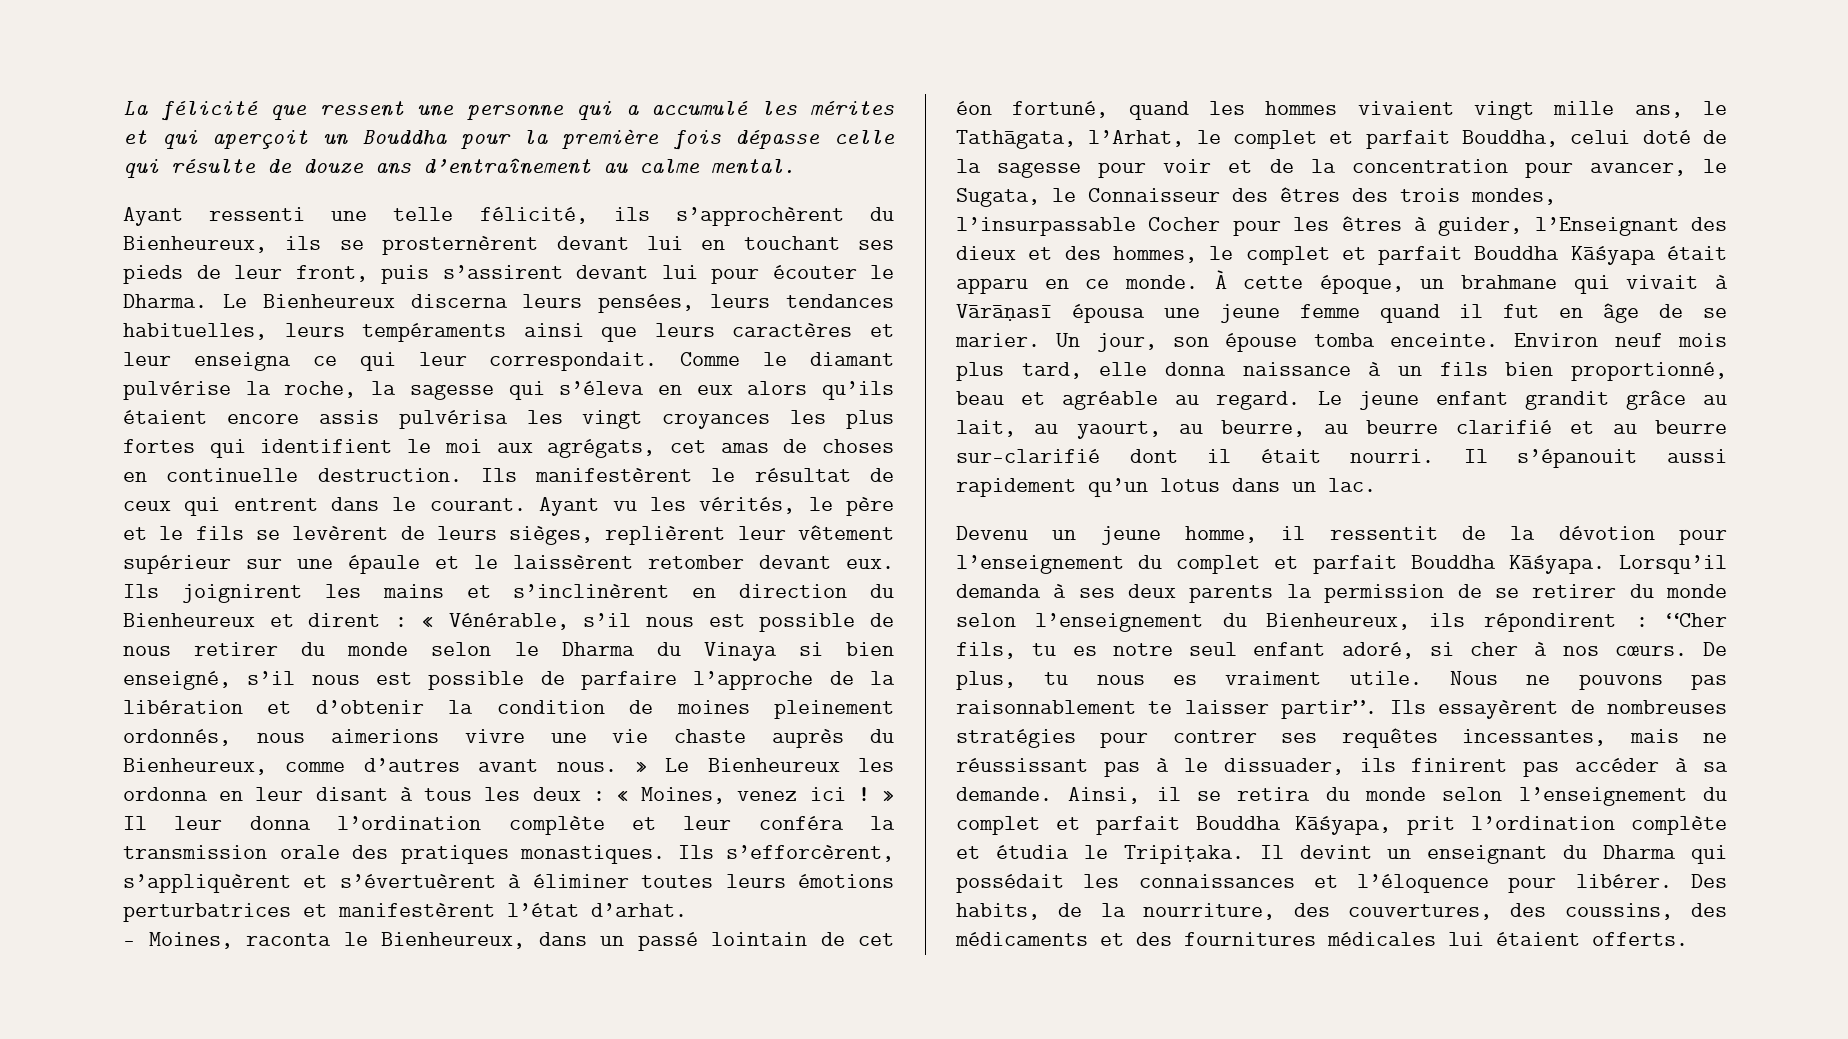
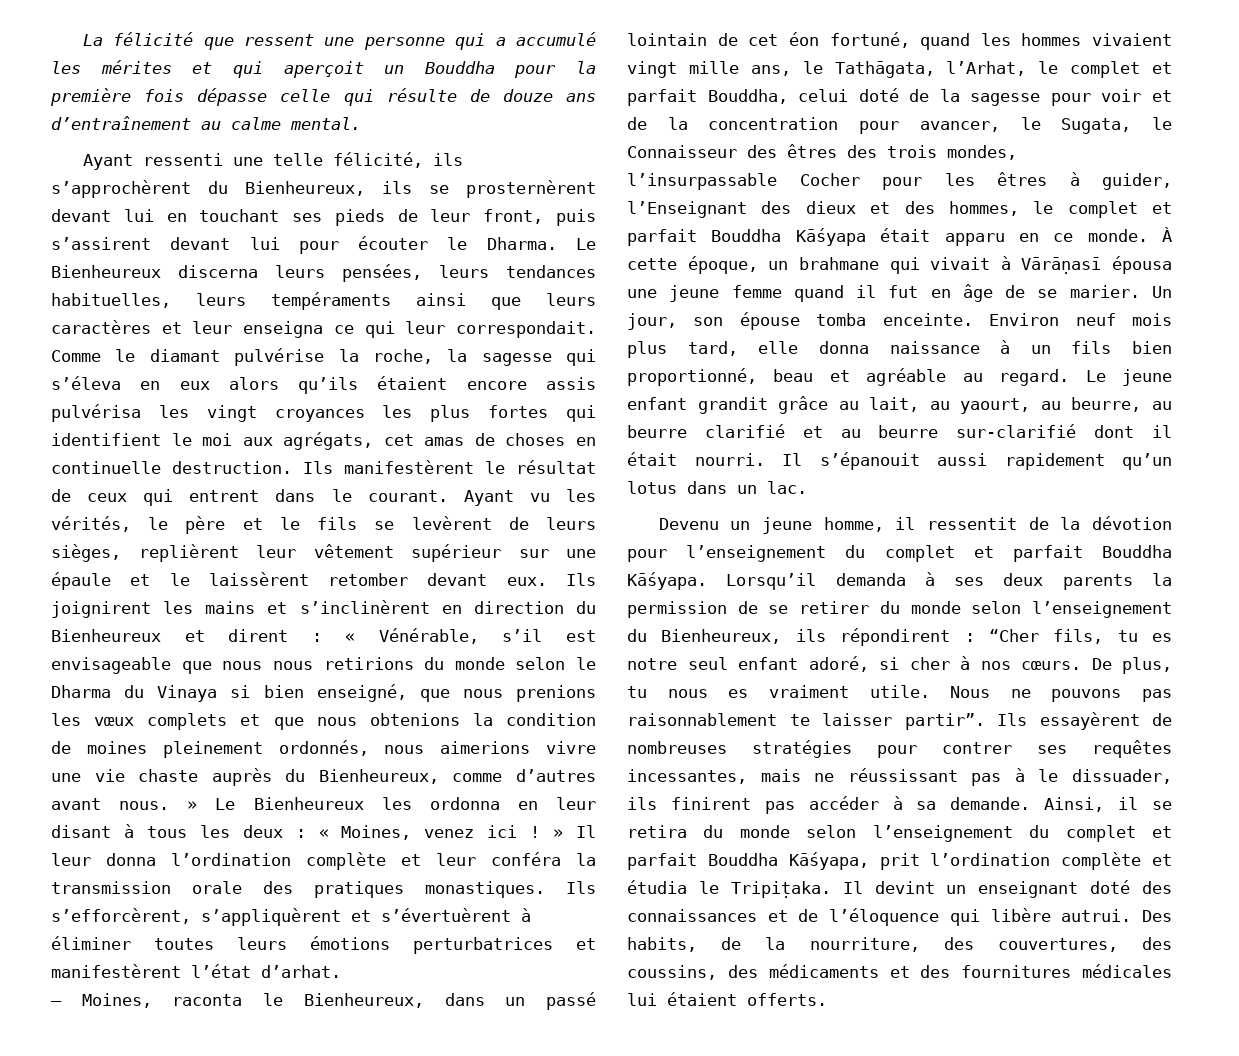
- « Vénérable, s’il nous est possible de nous retirer du monde selon le Dharma du Vinaya si bien enseigné, s’il nous est possible de parfaire l’approche de la libération et d’obtenir la condition de moines pleinement ordonnés, nous aimerions vivre une vie chaste auprès du Bienheureux, comme d’autres avant nous. » Le Bienheureux les ordonna en leur disant à tous les deux :
+ « Vénérable, s’il est envisageable que nous nous retirions du monde selon le Dharma du Vinaya si bien enseigné, que nous prenions les vœux complets et que nous obtenions la condition de moines pleinement ordonnés, nous aimerions vivre une vie chaste auprès du Bienheureux, comme d’autres avant nous. » Le Bienheureux les ordonna en leur disant à tous les deux :
- Il devint un enseignant du Dharma qui possédait les connaissances et l’éloquence pour libérer.
+ Il devint un enseignant doté des connaissances et de l’éloquence qui libère autrui.

